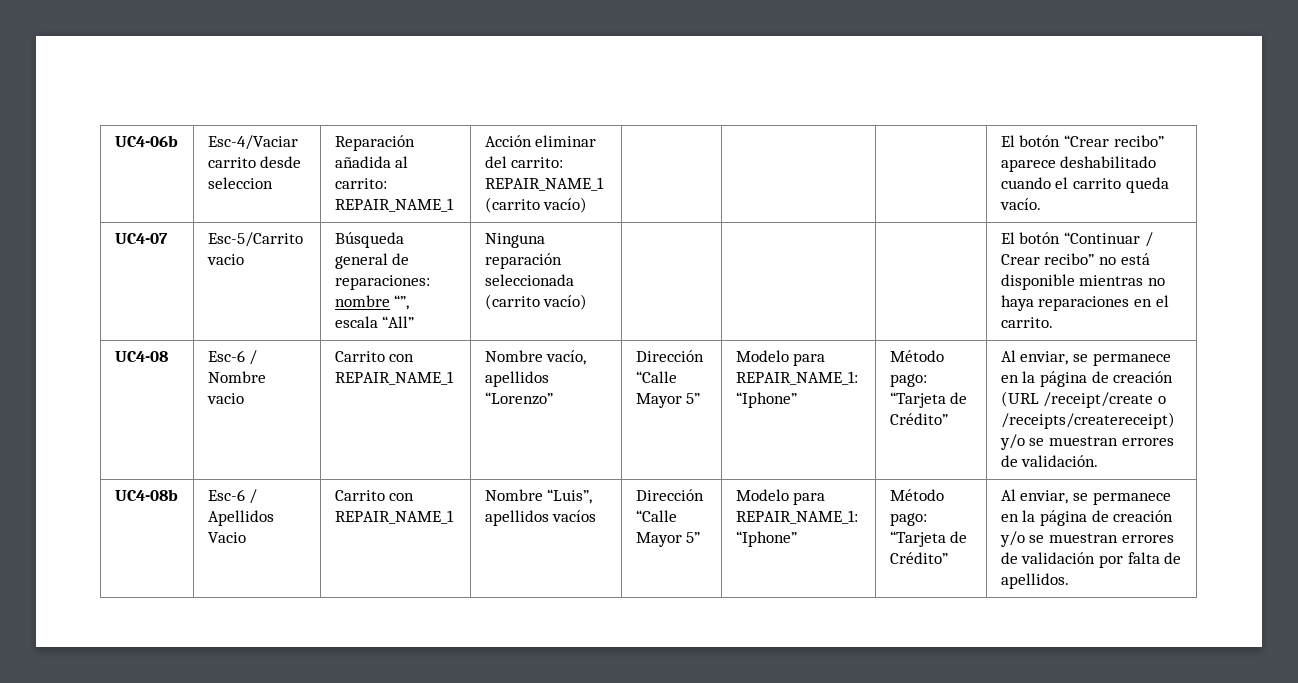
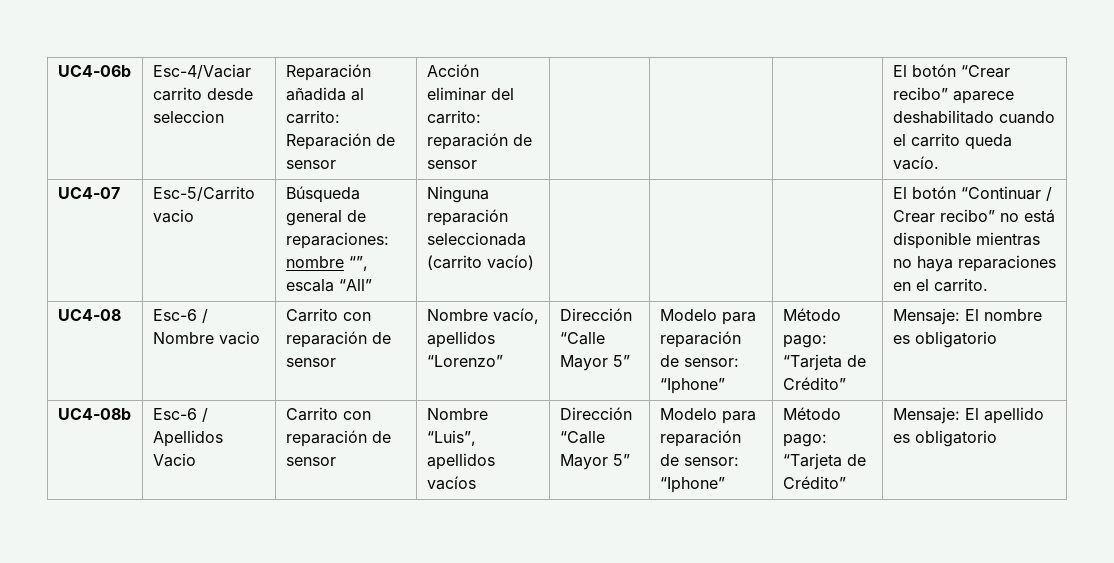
- UC4-06b | Esc-4/Vaciar carrito desde seleccion | Reparación añadida al carrito: REPAIR_NAME_1 | Acción eliminar del carrito: REPAIR_NAME_1 (carrito vacío) | | | | El botón “Crear recibo” aparece deshabilitado cuando el carrito queda vacío.
+ UC4-06b | Esc-4/Vaciar carrito desde seleccion | Reparación añadida al carrito: Reparación de sensor | Acción eliminar del carrito: reparación de sensor | | | | El botón “Crear recibo” aparece deshabilitado cuando el carrito queda vacío.
- Esc-6 / Nombre vacio | Carrito con REPAIR_NAME_1
+ Esc-6 / Nombre vacio | Carrito con reparación de sensor
- Modelo para REPAIR_NAME_1: “Iphone” | Método pago: “Tarjeta de Crédito” | Al enviar, se permanece en la página de creación (URL /receipt/create o /receipts/createreceipt) y/o se muestran errores de validación.
+ Modelo para reparación de sensor: “Iphone” | Método pago: “Tarjeta de Crédito” | Mensaje: El nombre es obligatorio
- Esc-6 / Apellidos Vacio | Carrito con REPAIR_NAME_1
+ Esc-6 / Apellidos Vacio | Carrito con reparación de sensor
- Modelo para REPAIR_NAME_1: “Iphone” | Método pago: “Tarjeta de Crédito” | Al enviar, se permanece en la página de creación y/o se muestran errores de validación por falta de apellidos.
+ Modelo para reparación de sensor: “Iphone” | Método pago: “Tarjeta de Crédito” | Mensaje: El apellido es obligatorio

